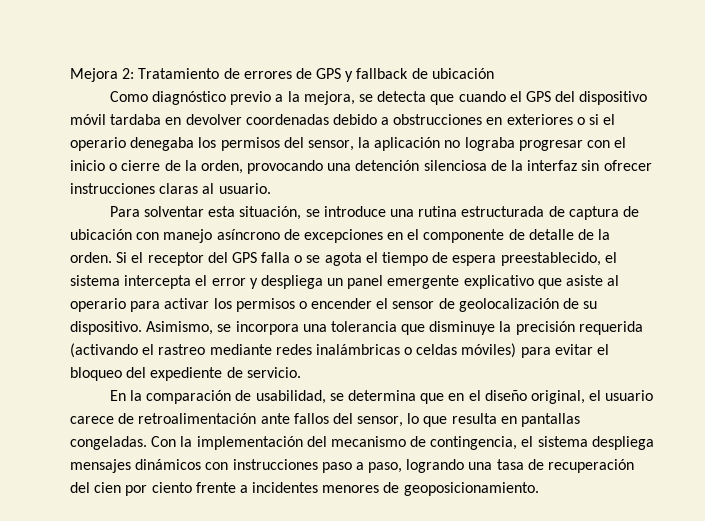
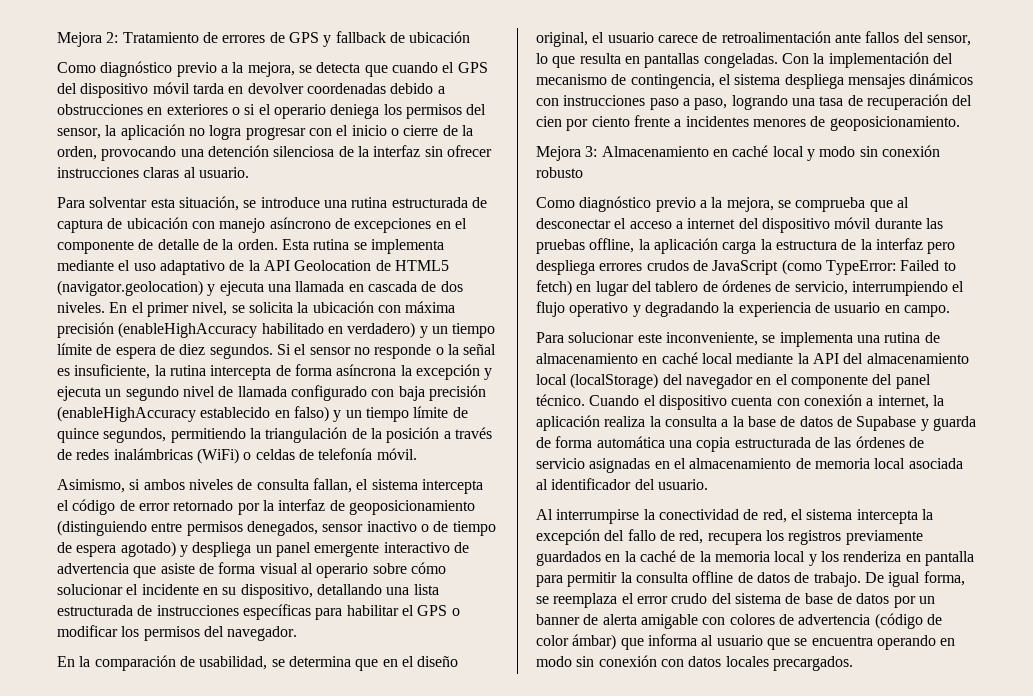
- Como diagnóstico previo a la mejora, se detecta que cuando el GPS del dispositivo móvil tardaba en devolver coordenadas debido a obstrucciones en exteriores o si el operario denegaba los permisos del sensor, la aplicación no lograba progresar con el inicio o cierre de la orden, provocando una detención silenciosa de la interfaz sin ofrecer instrucciones claras al usuario.
+ Como diagnóstico previo a la mejora, se detecta que cuando el GPS del dispositivo móvil tarda en devolver coordenadas debido a obstrucciones en exteriores o si el operario deniega los permisos del sensor, la aplicación no logra progresar con el inicio o cierre de la orden, provocando una detención silenciosa de la interfaz sin ofrecer instrucciones claras al usuario.
- Si el receptor del GPS falla o se agota el tiempo de espera preestablecido, el sistema intercepta el error y despliega un panel emergente explicativo que asiste al operario para activar los permisos o encender el sensor de geolocalización de su dispositivo. Asimismo, se incorpora una tolerancia que disminuye la precisión requerida (activando el rastreo mediante redes inalámbricas o celdas móviles) para evitar el bloqueo del expediente de servicio.
+ Esta rutina se implementa mediante el uso adaptativo de la API Geolocation de HTML5 (navigator.geolocation) y ejecuta una llamada en cascada de dos niveles. En el primer nivel, se solicita la ubicación con máxima precisión (enableHighAccuracy habilitado en verdadero) y un tiempo límite de espera de diez segundos. Si el sensor no responde o la señal es insuficiente, la rutina intercepta de forma asíncrona la excepción y ejecuta un segundo nivel de llamada configurado con baja precisión (enableHighAccuracy establecido en falso) y un tiempo límite de quince segundos, permitiendo la triangulación de la posición a través de redes inalámbricas (WiFi) o celdas de telefonía móvil.
+ Asimismo, si ambos niveles de consulta fallan, el sistema intercepta el código de error retornado por la interfaz de geoposicionamiento (distinguiendo entre permisos denegados, sensor inactivo o de tiempo de espera agotado) y despliega un panel emergente interactivo de advertencia que asiste de forma visual al operario sobre cómo solucionar el incidente en su dispositivo, detallando una lista estructurada de instrucciones específicas para habilitar el GPS o modificar los permisos del navegador.
+ Mejora 3: Almacenamiento en caché local y modo sin conexión robusto
+ Como diagnóstico previo a la mejora, se comprueba que al desconectar el acceso a internet del dispositivo móvil durante las pruebas offline, la aplicación carga la estructura de la interfaz pero despliega errores crudos de JavaScript (como TypeError: Failed to fetch) en lugar del tablero de órdenes de servicio, interrumpiendo el flujo operativo y degradando la experiencia de usuario en campo.
+ Para solucionar este inconveniente, se implementa una rutina de almacenamiento en caché local mediante la API del almacenamiento local (localStorage) del navegador en el componente del panel técnico. Cuando el dispositivo cuenta con conexión a internet, la aplicación realiza la consulta a la base de datos de Supabase y guarda de forma automática una copia estructurada de las órdenes de servicio asignadas en el almacenamiento de memoria local asociada al identificador del usuario.
+ Al interrumpirse la conectividad de red, el sistema intercepta la excepción del fallo de red, recupera los registros previamente guardados en la caché de la memoria local y los renderiza en pantalla para permitir la consulta offline de datos de trabajo. De igual forma, se reemplaza el error crudo del sistema de base de datos por un banner de alerta amigable con colores de advertencia (código de color ámbar) que informa al usuario que se encuentra operando en modo sin conexión con datos locales precargados.

